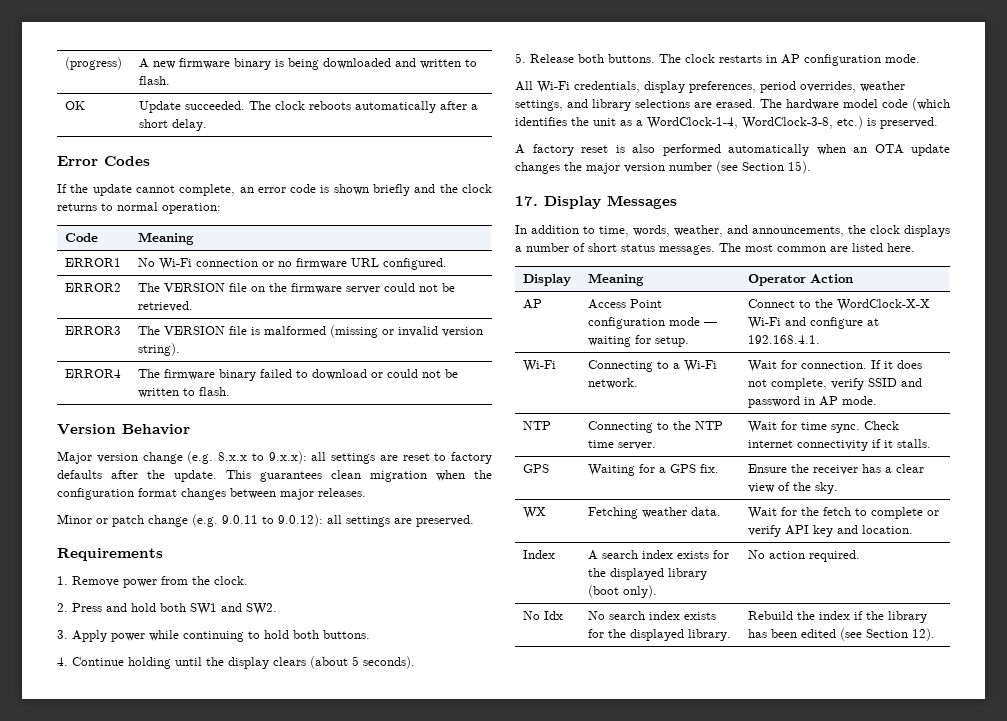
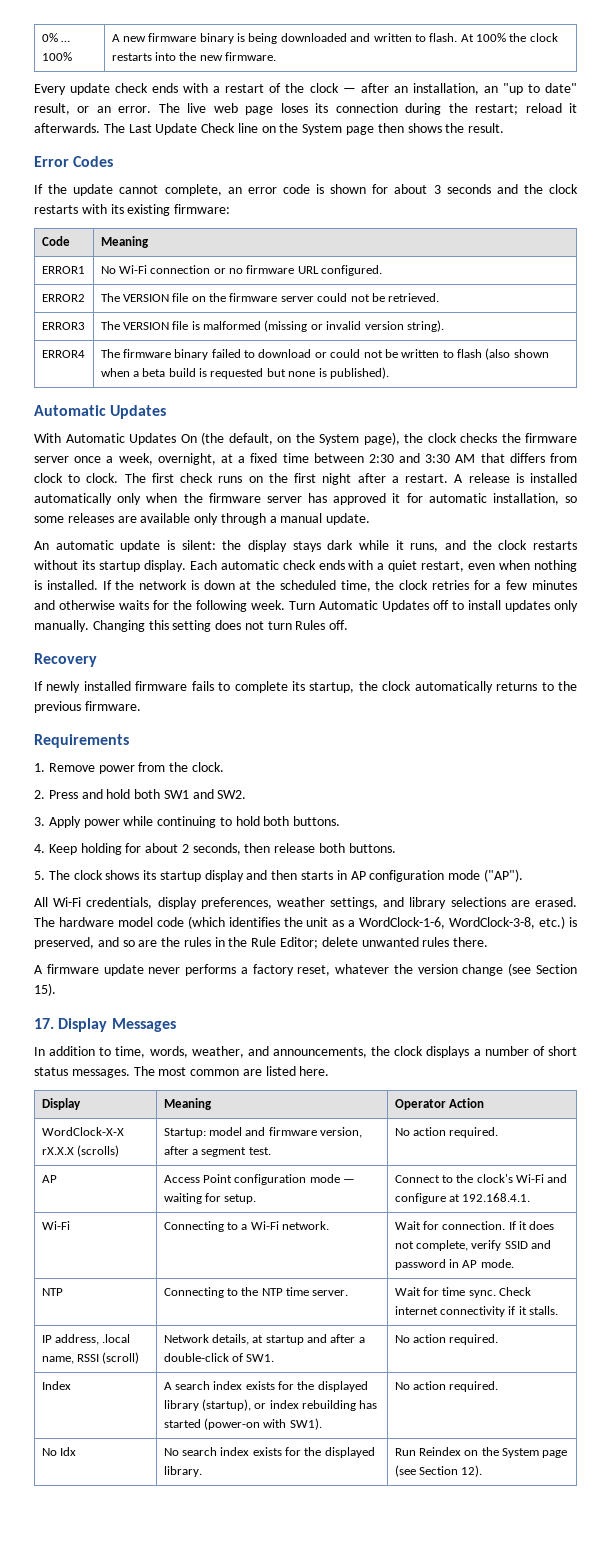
- (progress) | A new firmware binary is being downloaded and written to flash.
- OK | Update succeeded. The clock reboots automatically after a short delay.
+ 0% … 100% | A new firmware binary is being downloaded and written to flash. At 100% the clock restarts into the new firmware.
+ Every update check ends with a restart of the clock — after an installation, an "up to date" result, or an error. The live web page loses its connection during the restart; reload it afterwards. The Last Update Check line on the System page then shows the result.
- If the update cannot complete, an error code is shown briefly and the clock returns to normal operation:
+ If the update cannot complete, an error code is shown for about 3 seconds and the clock restarts with its existing firmware:
- ERROR4 | The firmware binary failed to download or could not be written to flash.
- Version Behavior
- Major version change (e.g. 8.x.x to 9.x.x): all settings are reset to factory defaults after the update. This guarantees clean migration when the configuration format changes between major releases.
- Minor or patch change (e.g. 9.0.11 to 9.0.12): all settings are preserved.
+ ERROR4 | The firmware binary failed to download or could not be written to flash (also shown when a beta build is requested but none is published).
+ Automatic Updates
+ With Automatic Updates On (the default, on the System page), the clock checks the firmware server once a week, overnight, at a fixed time between 2:30 and 3:30 AM that differs from clock to clock. The first check runs on the first night after a restart. A release is installed automatically only when the firmware server has approved it for automatic installation, so some releases are available only through a manual update.
+ An automatic update is silent: the display stays dark while it runs, and the clock restarts without its startup display. Each automatic check ends with a quiet restart, even when nothing is installed. If the network is down at the scheduled time, the clock retries for a few minutes and otherwise waits for the following week. Turn Automatic Updates off to install updates only manually. Changing this setting does not turn Rules off.
+ Recovery
+ If newly installed firmware fails to complete its startup, the clock automatically returns to the previous firmware.
- 4. Continue holding until the display clears (about 5 seconds).
- 5. Release both buttons. The clock restarts in AP configuration mode.
+ 4. Keep holding for about 2 seconds, then release both buttons.
+ 5. The clock shows its startup display and then starts in AP configuration mode ("AP").
- All Wi-Fi credentials, display preferences, period overrides, weather settings, and library selections are erased.
+ All Wi-Fi credentials, display preferences, weather settings, and library selections are erased.
- The hardware model code (which identifies the unit as a WordClock-1-4, WordClock-3-8, etc.) is preserved.
- A factory reset is also performed automatically when an OTA update changes the major version number (see Section 15).
+ The hardware model code (which identifies the unit as a WordClock-1-6, WordClock-3-8, etc.) is preserved, and so are the rules in the Rule Editor; delete unwanted rules there.
+ A firmware update never performs a factory reset, whatever the version change (see Section 15).
+ WordClock-X-X rX.X.X (scrolls) | Startup: model and firmware version, after a segment test. | No action required.
- AP | Access Point configuration mode — waiting for setup. | Connect to the WordClock-X-X Wi-Fi and configure at 192.168.4.1.
+ AP | Access Point configuration mode — waiting for setup. | Connect to the clock's Wi-Fi and configure at 192.168.4.1.
- GPS | Waiting for a GPS fix. | Ensure the receiver has a clear view of the sky.
- WX | Fetching weather data. | Wait for the fetch to complete or verify API key and location.
+ IP address, .local name, RSSI (scroll) | Network details, at startup and after a double-click of SW1. | No action required.
- Index | A search index exists for the displayed library (boot only). | No action required.
+ Index | A search index exists for the displayed library (startup), or index rebuilding has started (power-on with SW1). | No action required.
- No Idx | No search index exists for the displayed library. | Rebuild the index if the library has been edited (see Section 12).
+ No Idx | No search index exists for the displayed library. | Run Reindex on the System page (see Section 12).

